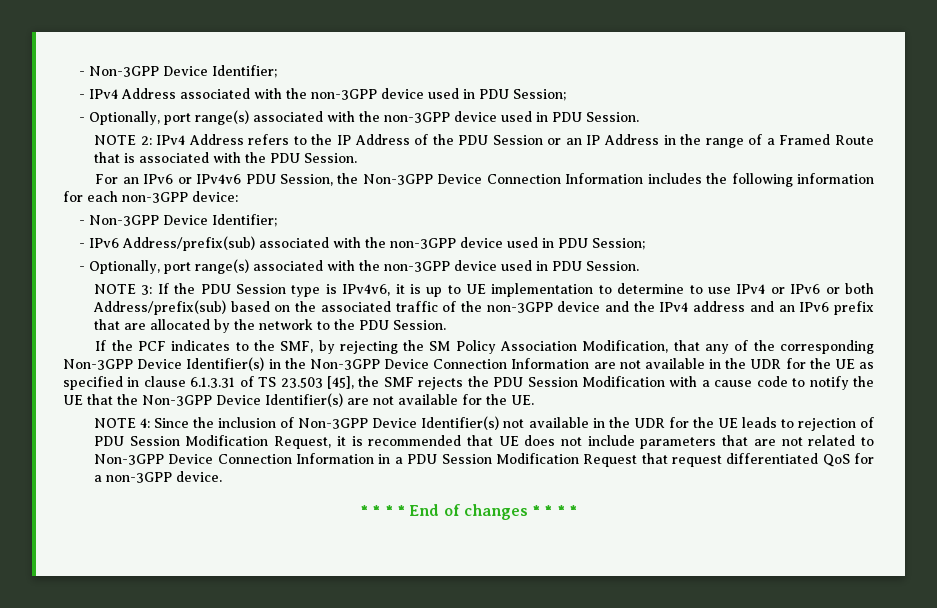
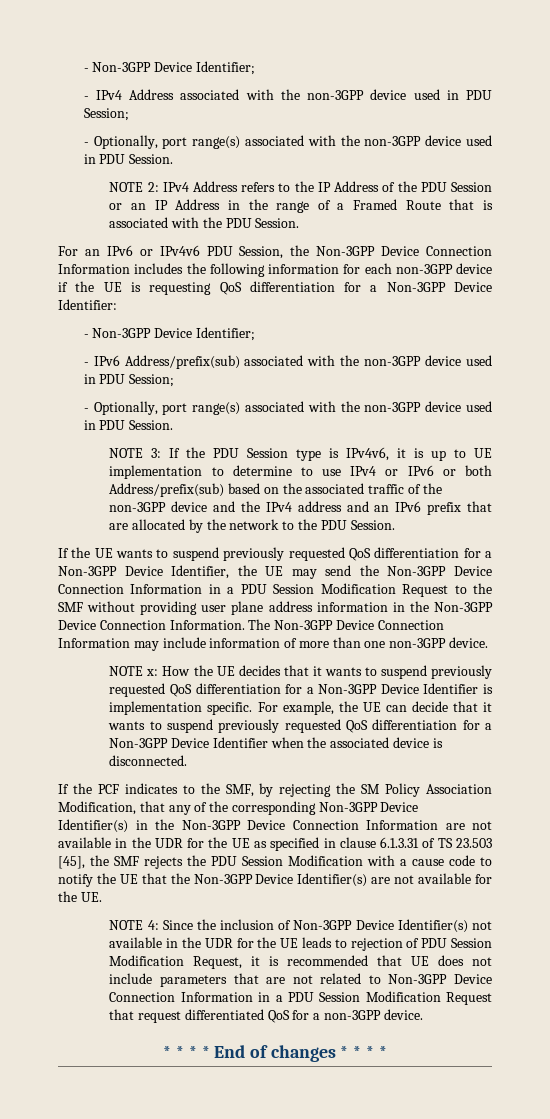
- For an IPv6 or IPv4v6 PDU Session, the Non-3GPP Device Connection Information includes the following information for each non-3GPP device:
+ For an IPv6 or IPv4v6 PDU Session, the Non-3GPP Device Connection Information includes the following information for each non-3GPP device if the UE is requesting QoS differentiation for a Non-3GPP Device Identifier:
+ If the UE wants to suspend previously requested QoS differentiation for a Non-3GPP Device Identifier, the UE may send the Non-3GPP Device Connection Information in a PDU Session Modification Request to the SMF without providing user plane address information in the Non-3GPP Device Connection Information. The Non-3GPP Device Connection Information may include information of more than one non-3GPP device.
+ NOTE x: How the UE decides that it wants to suspend previously requested QoS differentiation for a Non-3GPP Device Identifier is implementation specific. For example, the UE can decide that it wants to suspend previously requested QoS differentiation for a Non-3GPP Device Identifier when the associated device is disconnected.

